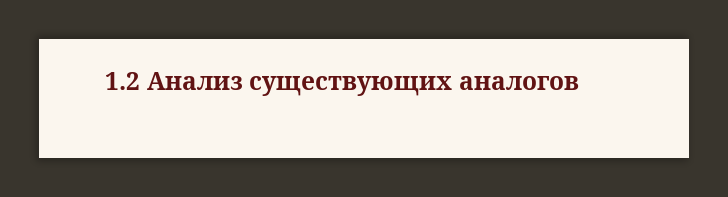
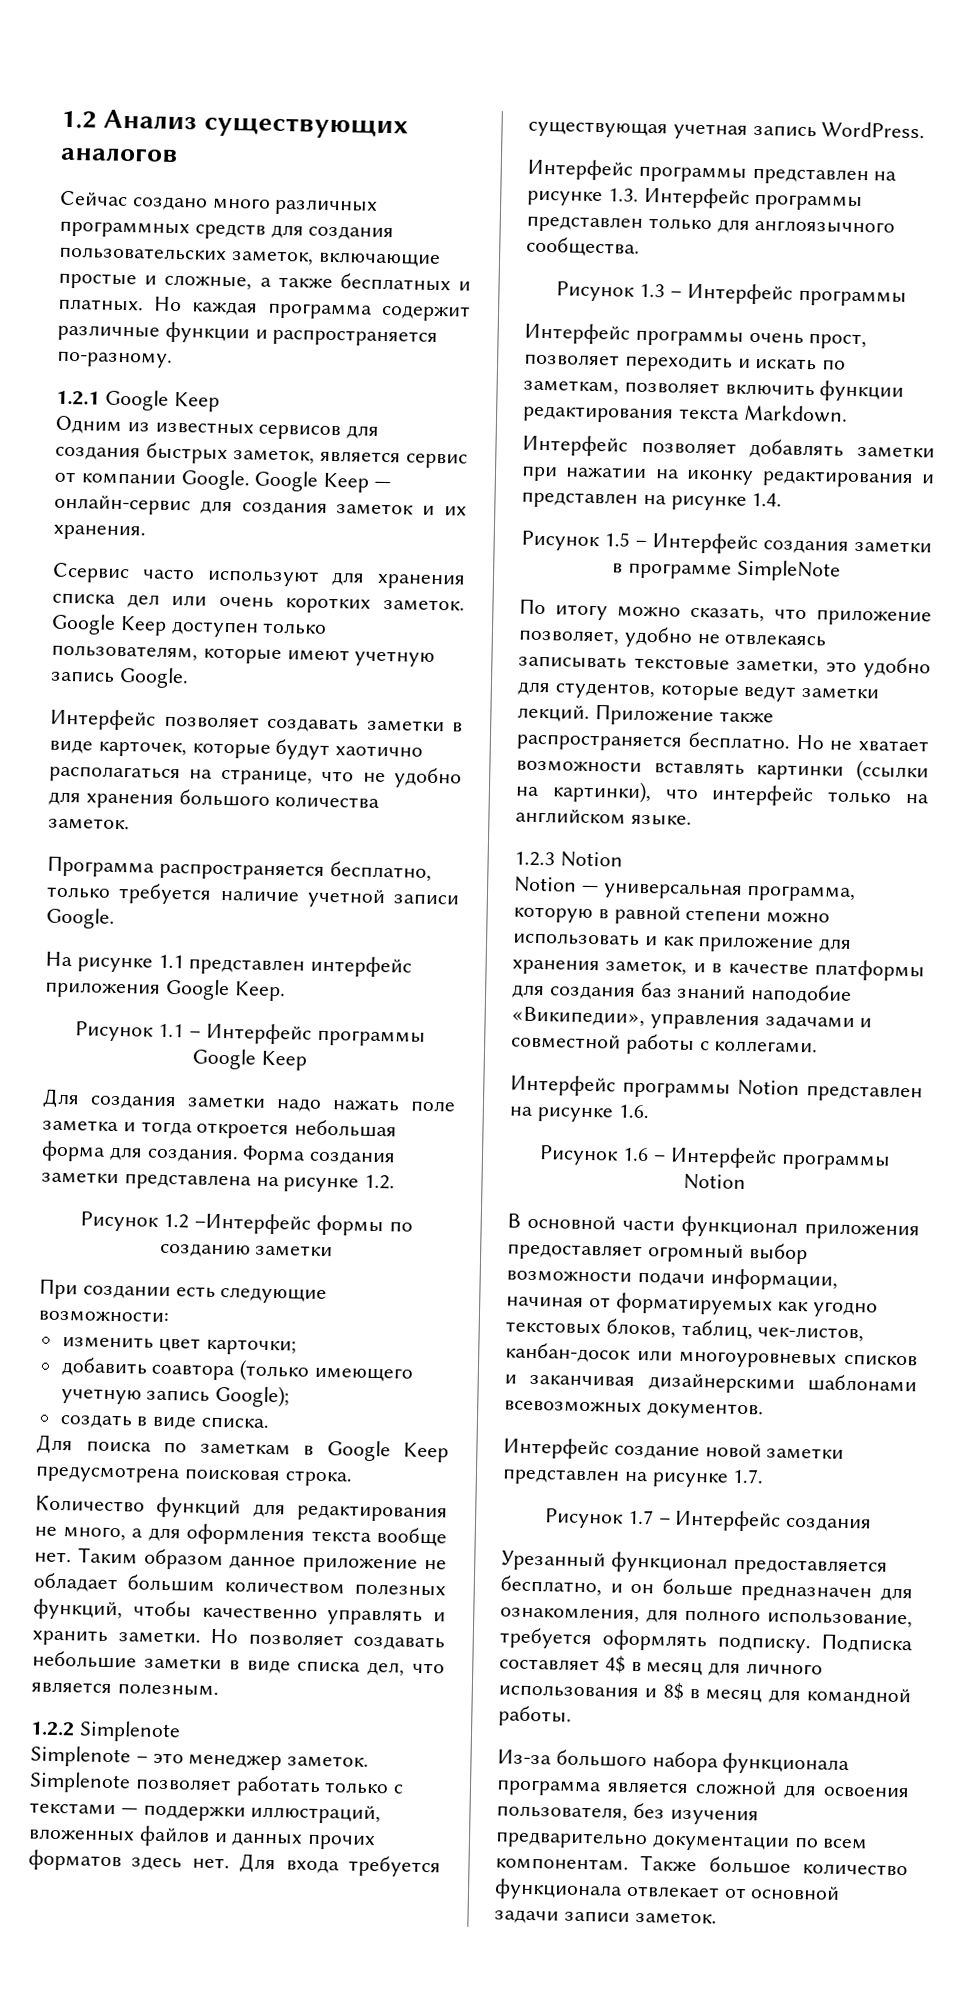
+ Сейчас создано много различных программных средств для создания пользовательских заметок, включающие простые и сложные, а также бесплатных и платных. Но каждая программа содержит различные функции и распространяется по-разному.
+ 1.2.1 Google Keep
+ Одним из известных сервисов для создания быстрых заметок, является сервис от компании Google. Google Keep — онлайн-сервис для создания заметок и их хранения.
+ Cсервис часто используют для хранения списка дел или очень коротких заметок. Google Keep доступен только пользователям, которые имеют учетную запись Google.
+ Интерфейс позволяет создавать заметки в виде карточек, которые будут хаотично располагаться на странице, что не удобно для хранения большого количества заметок.
+ Программа распространяется бесплатно, только требуется наличие учетной записи Google.
+ На рисунке 1.1 представлен интерфейс приложения Google Keep.
+ Рисунок 1.1 – Интерфейс программы Google Keep
+ Для создания заметки надо нажать поле заметка и тогда откроется небольшая форма для создания. Форма создания заметки представлена на рисунке 1.2.
+ Рисунок 1.2 –Интерфейс формы по созданию заметки
+ При создании есть следующие возможности:
+ изменить цвет карточки;
+ добавить соавтора (только имеющего учетную запись Google);
+ создать в виде списка.
+ Для поиска по заметкам в Google Keep предусмотрена поисковая строка.
+ Количество функций для редактирования не много, а для оформления текста вообще нет. Таким образом данное приложение не обладает большим количеством полезных функций, чтобы качественно управлять и хранить заметки. Но позволяет создавать небольшие заметки в виде списка дел, что является полезным.
+ 1.2.2 Simplenote
+ Simplenote – это менеджер заметок. Simplenote позволяет работать только с текстами — поддержки иллюстраций, вложенных файлов и данных прочих форматов здесь нет. Для входа требуется существующая учетная запись WordPress.
+ Интерфейс программы представлен на рисунке 1.3. Интерфейс программы представлен только для англоязычного сообщества.
+ Рисунок 1.3 – Интерфейс программы
+ Интерфейс программы очень прост, позволяет переходить и искать по заметкам, позволяет включить функции редактирования текста Markdown.
+ Интерфейс позволяет добавлять заметки при нажатии на иконку редактирования и представлен на рисунке 1.4.
+ Рисунок 1.5 – Интерфейс создания заметки в программе SimpleNote
+ По итогу можно сказать, что приложение позволяет, удобно не отвлекаясь записывать текстовые заметки, это удобно для студентов, которые ведут заметки лекций. Приложение также распространяется бесплатно. Но не хватает возможности вставлять картинки (ссылки на картинки), что интерфейс только на английском языке.
+ 1.2.3 Notion
+ Notion — универсальная программа, которую в равной степени можно использовать и как приложение для хранения заметок, и в качестве платформы для создания баз знаний наподобие «Википедии», управления задачами и совместной работы с коллегами.
+ Интерфейс программы Notion представлен на рисунке 1.6.
+ Рисунок 1.6 – Интерфейс программы Notion
+ В основной части функционал приложения предоставляет огромный выбор возможности подачи информации, начиная от форматируемых как угодно текстовых блоков, таблиц, чек-листов, канбан-досок или многоуровневых списков и заканчивая дизайнерскими шаблонами всевозможных документов.
+ Интерфейс создание новой заметки представлен на рисунке 1.7.
+ Рисунок 1.7 – Интерфейс создания
+ Урезанный функционал предоставляется бесплатно, и он больше предназначен для ознакомления, для полного использование, требуется оформлять подписку. Подписка составляет 4$ в месяц для личного использования и 8$ в месяц для командной работы.
+ Из-за большого набора функционала программа является сложной для освоения пользователя, без изучения предварительно документации по всем компонентам. Также большое количество функционала отвлекает от основной задачи записи заметок.

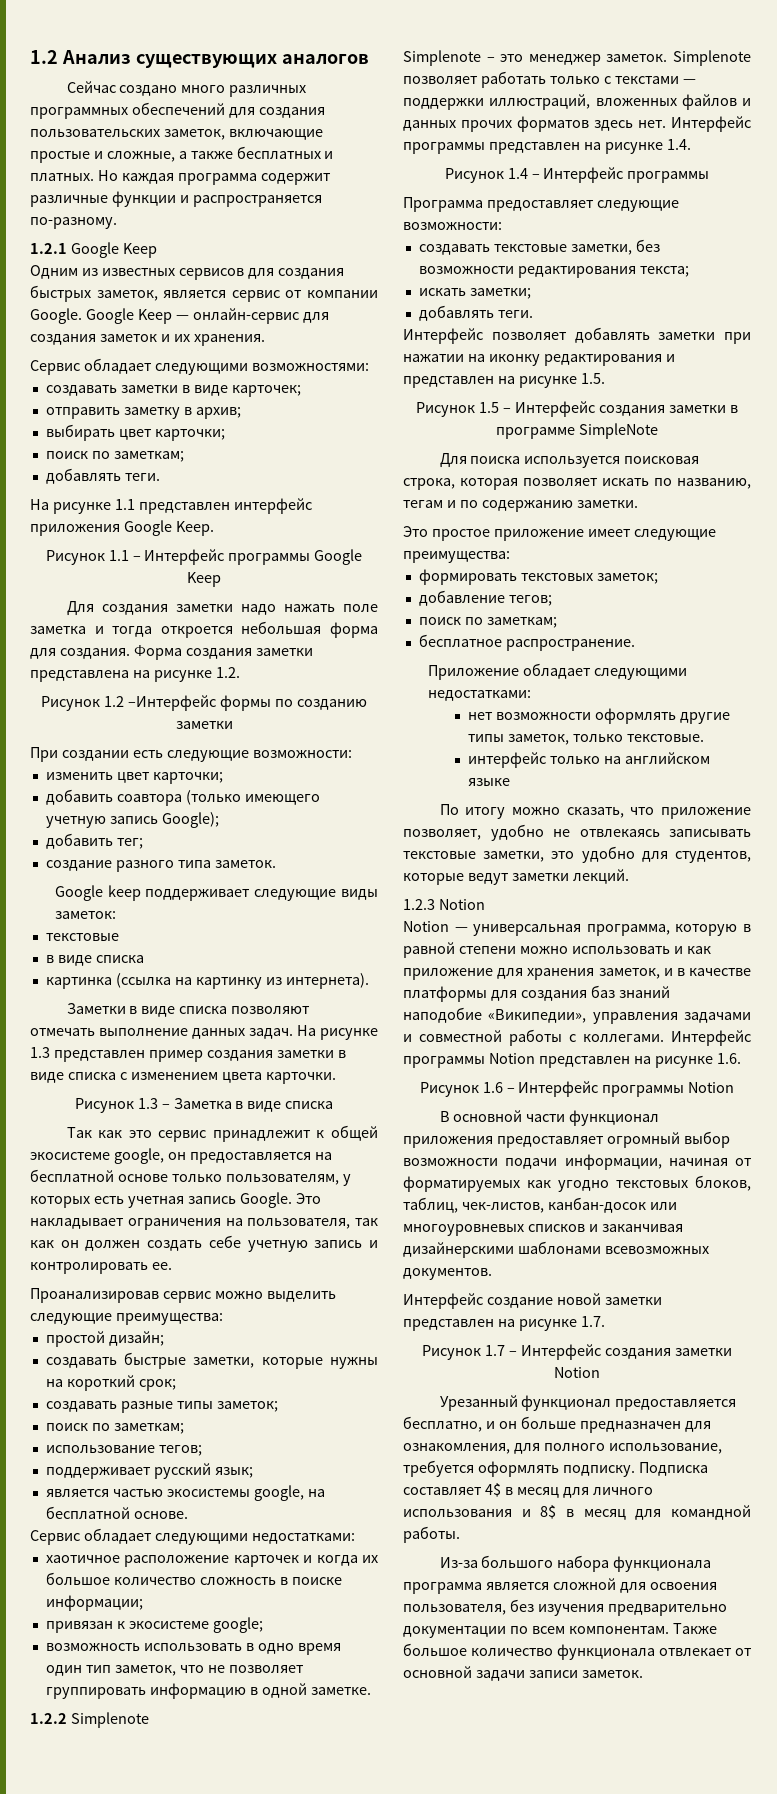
- Сейчас создано много различных программных средств для создания пользовательских заметок, включающие простые и сложные, а также бесплатных и платных.
+ Сейчас создано много различных программных обеспечений для создания пользовательских заметок, включающие простые и сложные, а также бесплатных и платных.
- Cсервис часто используют для хранения списка дел или очень коротких заметок. Google Keep доступен только пользователям, которые имеют учетную запись Google.
- Интерфейс позволяет создавать заметки в виде карточек, которые будут хаотично располагаться на странице, что не удобно для хранения большого количества заметок.
- Программа распространяется бесплатно, только требуется наличие учетной записи Google.
+ Сервис обладает следующими возможностями:
+ создавать заметки в виде карточек;
+ отправить заметку в архив;
+ выбирать цвет карточки;
+ поиск по заметкам;
+ добавлять теги.
- создать в виде списка.
- Для поиска по заметкам в Google Keep предусмотрена поисковая строка.
- Количество функций для редактирования не много, а для оформления текста вообще нет. Таким образом данное приложение не обладает большим количеством полезных функций, чтобы качественно управлять и хранить заметки. Но позволяет создавать небольшие заметки в виде списка дел, что является полезным.
+ добавить тег;
+ создание разного типа заметок.
+ Google keep поддерживает следующие виды заметок:
+ текстовые
+ в виде списка
+ картинка (ссылка на картинку из интернета).
+ Заметки в виде списка позволяют отмечать выполнение данных задач. На рисунке 1.3 представлен пример создания заметки в виде списка с изменением цвета карточки.
+ Рисунок 1.3 – Заметка в виде списка
+ Так как это сервис принадлежит к общей экосистеме google, он предоставляется на бесплатной основе только пользователям, у которых есть учетная запись Google. Это накладывает ограничения на пользователя, так как он должен создать себе учетную запись и контролировать ее.
+ Проанализировав сервис можно выделить следующие преимущества:
+ простой дизайн;
+ создавать быстрые заметки, которые нужны на короткий срок;
+ создавать разные типы заметок;
+ поиск по заметкам;
+ использование тегов;
+ поддерживает русский язык;
+ является частью экосистемы google, на бесплатной основе.
+ Сервис обладает следующими недостатками:
+ хаотичное расположение карточек и когда их большое количество сложность в поиске информации;
+ привязан к экосистеме google;
+ возможность использовать в одно время один тип заметок, что не позволяет группировать информацию в одной заметке.
- Simplenote позволяет работать только с текстами — поддержки иллюстраций, вложенных файлов и данных прочих форматов здесь нет. Для входа требуется существующая учетная запись WordPress.
- Интерфейс программы представлен на рисунке 1.3. Интерфейс программы представлен только для англоязычного сообщества.
- Рисунок 1.3 – Интерфейс программы
+ Simplenote позволяет работать только с текстами — поддержки иллюстраций, вложенных файлов и данных прочих форматов здесь нет. Интерфейс программы представлен на рисунке 1.4.
+ Рисунок 1.4 – Интерфейс программы
- Интерфейс программы очень прост, позволяет переходить и искать по заметкам, позволяет включить функции редактирования текста Markdown.
+ Программа предоставляет следующие возможности:
+ создавать текстовые заметки, без возможности редактирования текста;
+ искать заметки;
+ добавлять теги.
- Интерфейс позволяет добавлять заметки при нажатии на иконку редактирования и представлен на рисунке 1.4.
+ Интерфейс позволяет добавлять заметки при нажатии на иконку редактирования и представлен на рисунке 1.5.
+ Для поиска используется поисковая строка, которая позволяет искать по названию, тегам и по содержанию заметки.
+ Это простое приложение имеет следующие преимущества:
+ формировать текстовых заметок;
+ добавление тегов;
+ поиск по заметкам;
+ бесплатное распространение.
+ Приложение обладает следующими недостатками:
+ нет возможности оформлять другие типы заметок, только текстовые.
+ интерфейс только на английском языке
- Приложение также распространяется бесплатно. Но не хватает возможности вставлять картинки (ссылки на картинки), что интерфейс только на английском языке.
- Notion — универсальная программа, которую в равной степени можно использовать и как приложение для хранения заметок, и в качестве платформы для создания баз знаний наподобие «Википедии», управления задачами и совместной работы с коллегами.
- Интерфейс программы Notion представлен на рисунке 1.6.
+ Notion — универсальная программа, которую в равной степени можно использовать и как приложение для хранения заметок, и в качестве платформы для создания баз знаний наподобие «Википедии», управления задачами и совместной работы с коллегами. Интерфейс программы Notion представлен на рисунке 1.6.
- Рисунок 1.7 – Интерфейс создания
+ Рисунок 1.7 – Интерфейс создания заметки Notion

